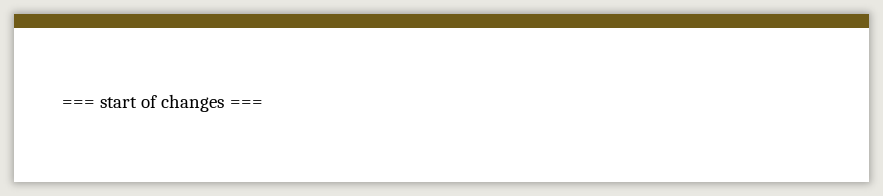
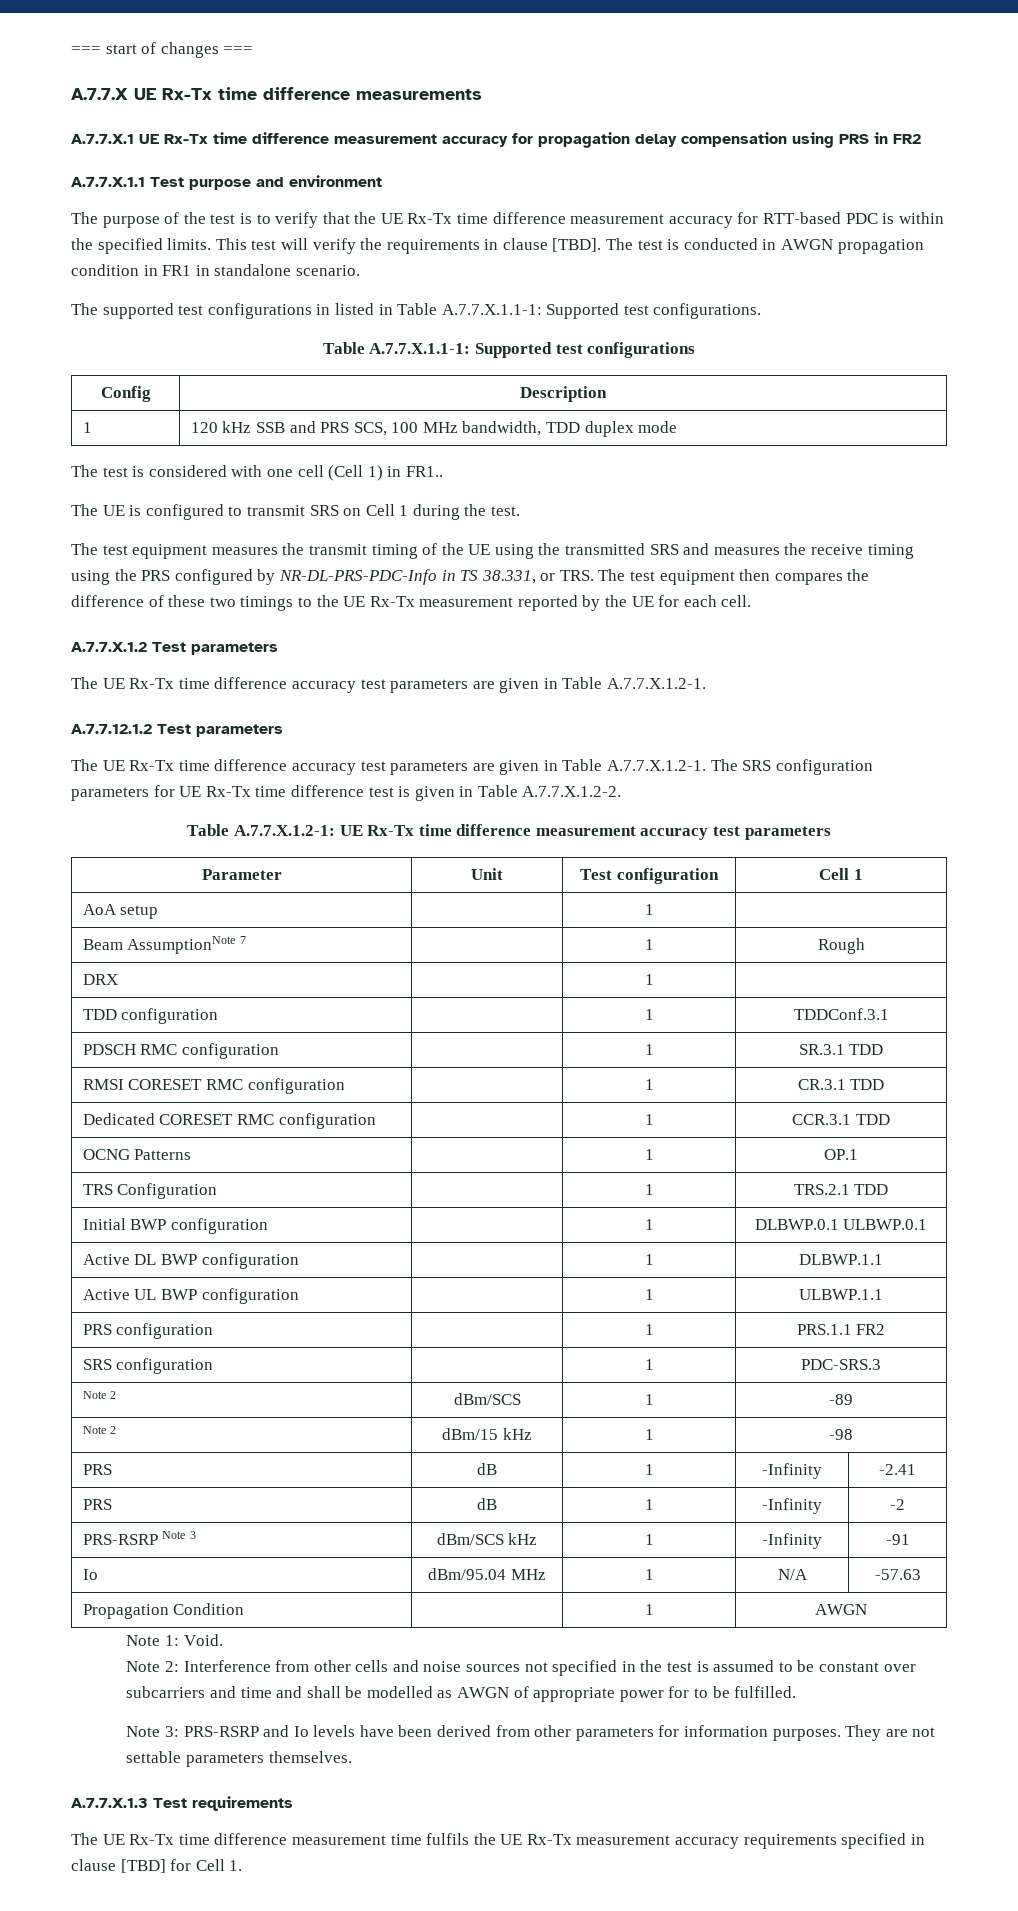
+ A.7.7.X UE Rx-Tx time difference measurements
+ A.7.7.X.1 UE Rx-Tx time difference measurement accuracy for propagation delay compensation using PRS in FR2
+ A.7.7.X.1.1 Test purpose and environment
+ The purpose of the test is to verify that the UE Rx-Tx time difference measurement accuracy for RTT-based PDC is within the specified limits. This test will verify the requirements in clause [TBD]. The test is conducted in AWGN propagation condition in FR1 in standalone scenario.
+ The supported test configurations in listed in Table A.7.7.X.1.1-1: Supported test configurations.
+ Table A.7.7.X.1.1-1: Supported test configurations
+ Config | Description
+ 1 | 120 kHz SSB and PRS SCS, 100 MHz bandwidth, TDD duplex mode
+ The test is considered with one cell (Cell 1) in FR1..
+ The UE is configured to transmit SRS on Cell 1 during the test.
+ The test equipment measures the transmit timing of the UE using the transmitted SRS and measures the receive timing using the PRS configured by NR-DL-PRS-PDC-Info in TS 38.331, or TRS. The test equipment then compares the difference of these two timings to the UE Rx-Tx measurement reported by the UE for each cell.
+ A.7.7.X.1.2 Test parameters
+ The UE Rx-Tx time difference accuracy test parameters are given in Table A.7.7.X.1.2-1.
+ A.7.7.12.1.2 Test parameters
+ The UE Rx-Tx time difference accuracy test parameters are given in Table A.7.7.X.1.2-1. The SRS configuration parameters for UE Rx-Tx time difference test is given in Table A.7.7.X.1.2-2.
+ Table A.7.7.X.1.2-1: UE Rx-Tx time difference measurement accuracy test parameters
+ Parameter | Unit | Test configuration | Cell 1
+ AoA setup | | 1 |
+ Beam AssumptionNote 7 | | 1 | Rough
+ DRX | | 1 |
+ TDD configuration | | 1 | TDDConf.3.1
+ PDSCH RMC configuration | | 1 | SR.3.1 TDD
+ RMSI CORESET RMC configuration | | 1 | CR.3.1 TDD
+ Dedicated CORESET RMC configuration | | 1 | CCR.3.1 TDD
+ OCNG Patterns | | 1 | OP.1
+ TRS Configuration | | 1 | TRS.2.1 TDD
+ Initial BWP configuration | | 1 | DLBWP.0.1 ULBWP.0.1
+ Active DL BWP configuration | | 1 | DLBWP.1.1
+ Active UL BWP configuration | | 1 | ULBWP.1.1
+ PRS configuration | | 1 | PRS.1.1 FR2
+ SRS configuration | | 1 | PDC-SRS.3
+ Note 2 | dBm/SCS | 1 | -89
+ Note 2 | dBm/15 kHz | 1 | -98
+ PRS | dB | 1 | -Infinity | -2.41
+ PRS | dB | 1 | -Infinity | -2
+ PRS-RSRP Note 3 | dBm/SCS kHz | 1 | -Infinity | -91
+ Io | dBm/95.04 MHz | 1 | N/A | -57.63
+ Propagation Condition | | 1 | AWGN
+ Note 1: Void.
+ Note 2: Interference from other cells and noise sources not specified in the test is assumed to be constant over subcarriers and time and shall be modelled as AWGN of appropriate power for to be fulfilled.
+ Note 3: PRS-RSRP and Io levels have been derived from other parameters for information purposes. They are not settable parameters themselves.
+ A.7.7.X.1.3 Test requirements
+ The UE Rx-Tx time difference measurement time fulfils the UE Rx-Tx measurement accuracy requirements specified in clause [TBD] for Cell 1.

